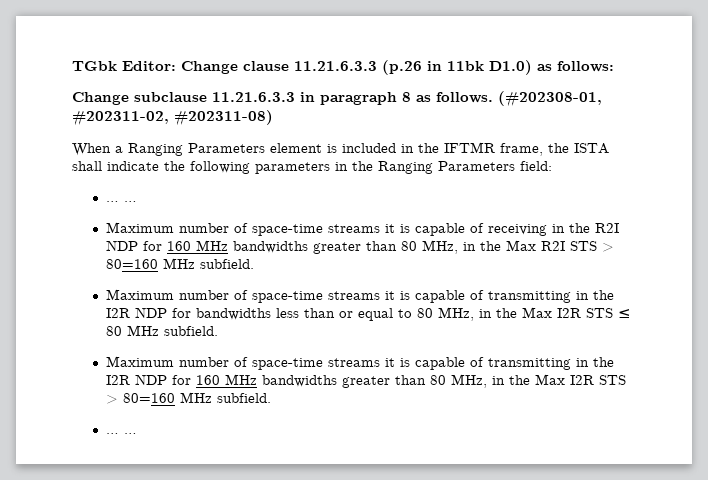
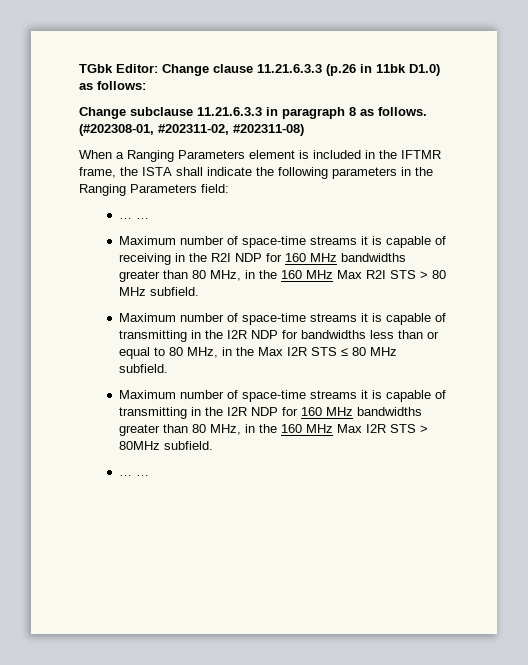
- Maximum number of space-time streams it is capable of receiving in the R2I NDP for 160 MHz bandwidths greater than 80 MHz, in the Max R2I STS > 80=160 MHz subfield.
+ Maximum number of space-time streams it is capable of receiving in the R2I NDP for 160 MHz bandwidths greater than 80 MHz, in the 160 MHz Max R2I STS > 80 MHz subfield.
- Maximum number of space-time streams it is capable of transmitting in the I2R NDP for 160 MHz bandwidths greater than 80 MHz, in the Max I2R STS > 80=160 MHz subfield.
+ Maximum number of space-time streams it is capable of transmitting in the I2R NDP for 160 MHz bandwidths greater than 80 MHz, in the 160 MHz Max I2R STS > 80MHz subfield.

